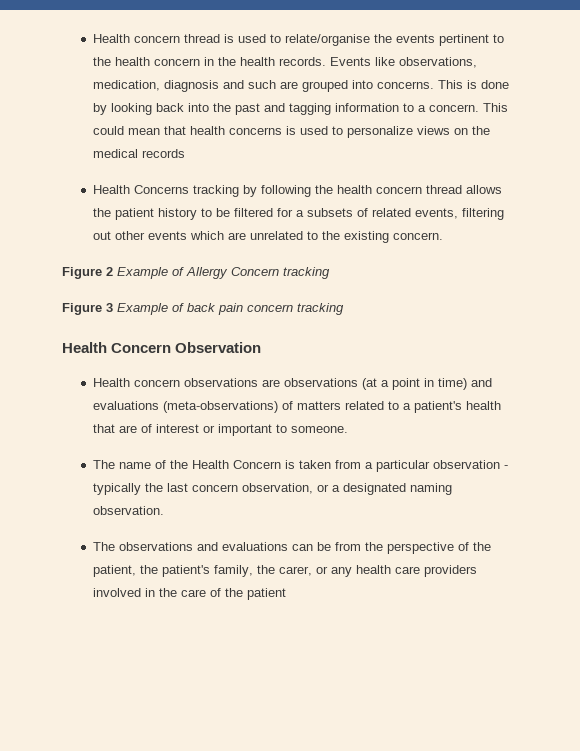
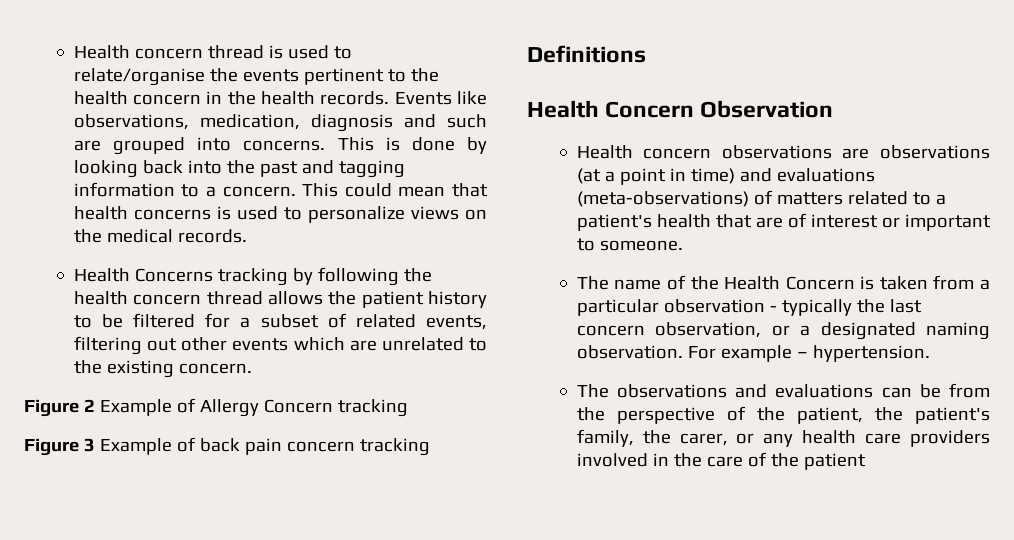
- This could mean that health concerns is used to personalize views on the medical records
+ This could mean that health concerns is used to personalize views on the medical records.
- Health Concerns tracking by following the health concern thread allows the patient history to be filtered for a subsets of related events, filtering out other events which are unrelated to the existing concern.
+ Health Concerns tracking by following the health concern thread allows the patient history to be filtered for a subset of related events, filtering out other events which are unrelated to the existing concern.
+ Definitions
+ For example – hypertension.

